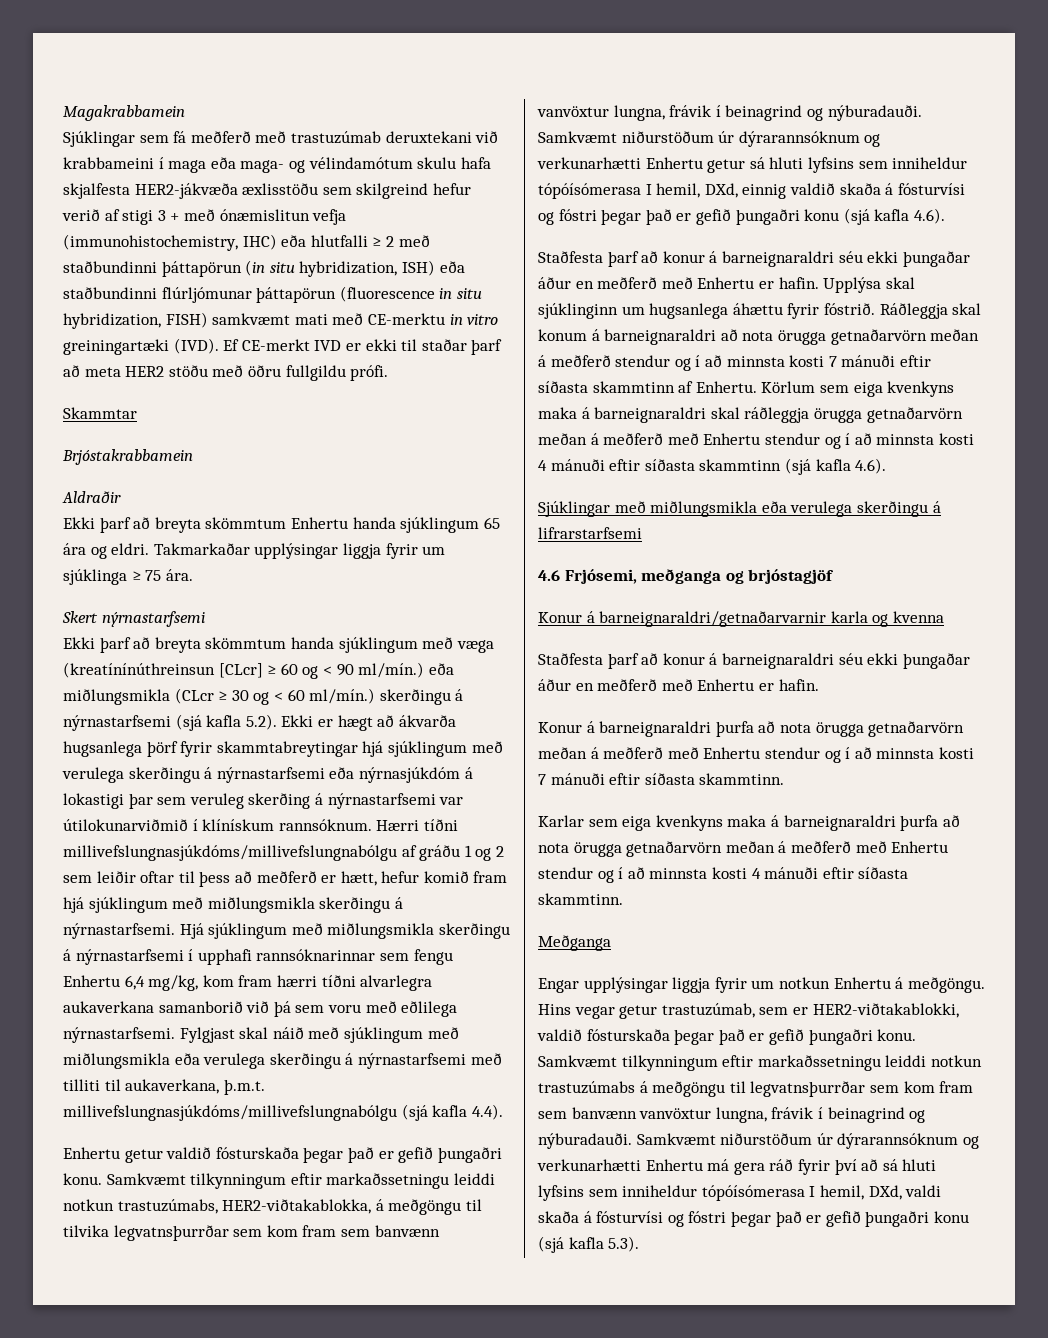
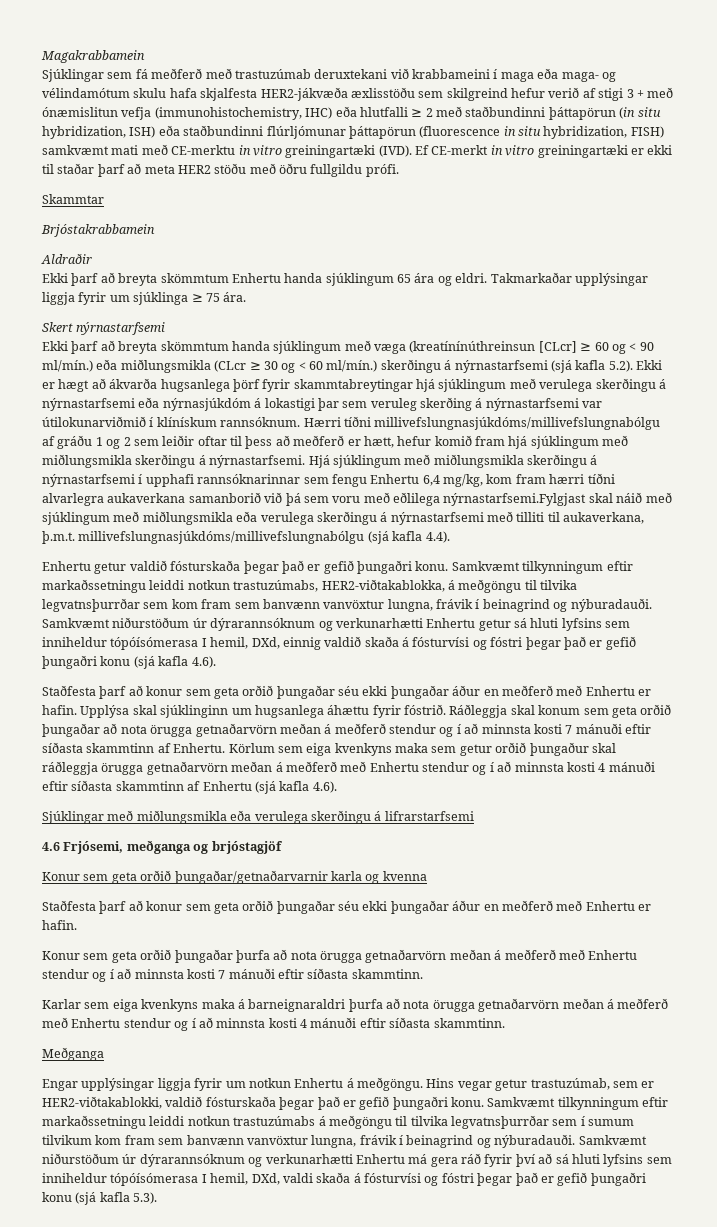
- Ef CE-merkt IVD er ekki til staðar þarf að meta HER2 stöðu með öðru fullgildu prófi.
+ Ef CE-merkt in vitro greiningartæki er ekki til staðar þarf að meta HER2 stöðu með öðru fullgildu prófi.
- Hjá sjúklingum með miðlungsmikla skerðingu á nýrnastarfsemi í upphafi rannsóknarinnar sem fengu Enhertu 6,4 mg/kg, kom fram hærri tíðni alvarlegra aukaverkana samanborið við þá sem voru með eðlilega nýrnastarfsemi. Fylgjast skal náið með sjúklingum með miðlungsmikla eða verulega skerðingu á nýrnastarfsemi með tilliti til aukaverkana, þ.m.t. millivefslungnasjúkdóms/millivefslungnabólgu (sjá kafla 4.4).
+ Hjá sjúklingum með miðlungsmikla skerðingu á nýrnastarfsemi í upphafi rannsóknarinnar sem fengu Enhertu 6,4 mg/kg, kom fram hærri tíðni alvarlegra aukaverkana samanborið við þá sem voru með eðlilega nýrnastarfsemi.Fylgjast skal náið með sjúklingum með miðlungsmikla eða verulega skerðingu á nýrnastarfsemi með tilliti til aukaverkana, þ.m.t. millivefslungnasjúkdóms/millivefslungnabólgu (sjá kafla 4.4).
  Samkvæmt niðurstöðum úr dýrarannsóknum og verkunarhætti Enhertu getur sá hluti lyfsins sem inniheldur tópóísómerasa I hemil, DXd, einnig valdið skaða á fósturvísi og fóstri þegar það er gefið þungaðri konu (sjá kafla 4.6).
- Staðfesta þarf að konur á barneignaraldri séu ekki þungaðar áður en meðferð með Enhertu er hafin.
+ Staðfesta þarf að konur sem geta orðið þungaðar séu ekki þungaðar áður en meðferð með Enhertu er hafin.
- Ráðleggja skal konum á barneignaraldri að nota örugga getnaðarvörn meðan á meðferð stendur og í að minnsta kosti 7 mánuði eftir síðasta skammtinn af Enhertu.
+ Ráðleggja skal konum sem geta orðið þungaðar að nota örugga getnaðarvörn meðan á meðferð stendur og í að minnsta kosti 7 mánuði eftir síðasta skammtinn af Enhertu.
- Körlum sem eiga kvenkyns maka á barneignaraldri skal ráðleggja örugga getnaðarvörn meðan á meðferð með Enhertu stendur og í að minnsta kosti 4 mánuði eftir síðasta skammtinn (sjá kafla 4.6).
+ Körlum sem eiga kvenkyns maka sem getur orðið þungaður skal ráðleggja örugga getnaðarvörn meðan á meðferð með Enhertu stendur og í að minnsta kosti 4 mánuði eftir síðasta skammtinn af Enhertu (sjá kafla 4.6).
- Konur á barneignaraldri/getnaðarvarnir karla og kvenna
- Staðfesta þarf að konur á barneignaraldri séu ekki þungaðar áður en meðferð með Enhertu er hafin.
+ Konur sem geta orðið þungaðar/getnaðarvarnir karla og kvenna
+ Staðfesta þarf að konur sem geta orðið þungaðar séu ekki þungaðar áður en meðferð með Enhertu er hafin.
- Konur á barneignaraldri þurfa að nota örugga getnaðarvörn meðan á meðferð með Enhertu stendur og í að minnsta kosti 7 mánuði eftir síðasta skammtinn.
+ Konur sem geta orðið þungaðar þurfa að nota örugga getnaðarvörn meðan á meðferð með Enhertu stendur og í að minnsta kosti 7 mánuði eftir síðasta skammtinn.
- Samkvæmt tilkynningum eftir markaðssetningu leiddi notkun trastuzúmabs á meðgöngu til legvatnsþurrðar sem kom fram sem banvænn vanvöxtur lungna, frávik í beinagrind og nýburadauði.
+ Samkvæmt tilkynningum eftir markaðssetningu leiddi notkun trastuzúmabs á meðgöngu til tilvika legvatnsþurrðar sem í sumum tilvikum kom fram sem banvænn vanvöxtur lungna, frávik í beinagrind og nýburadauði.

